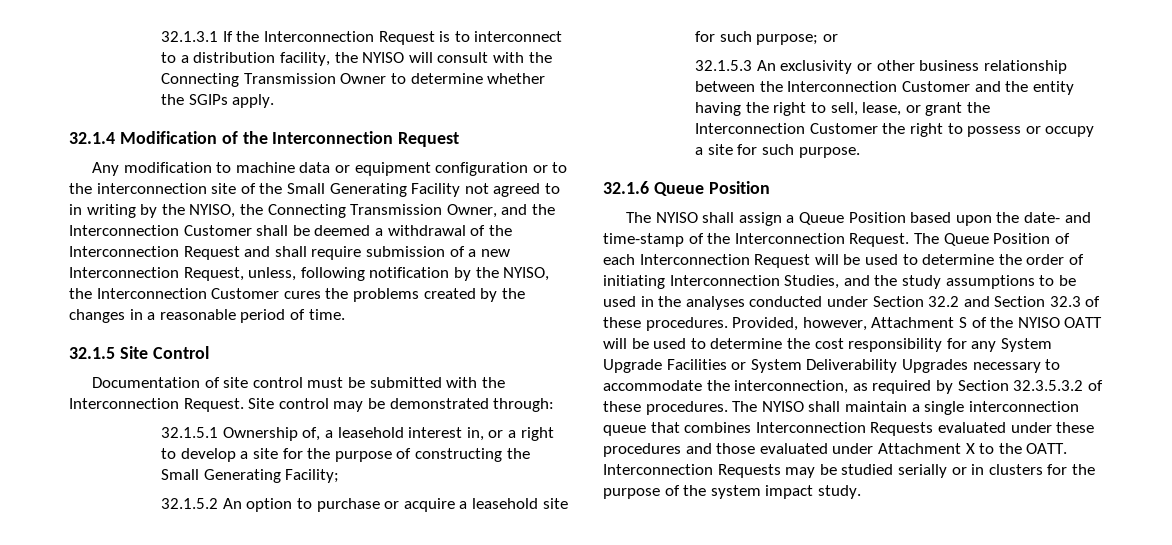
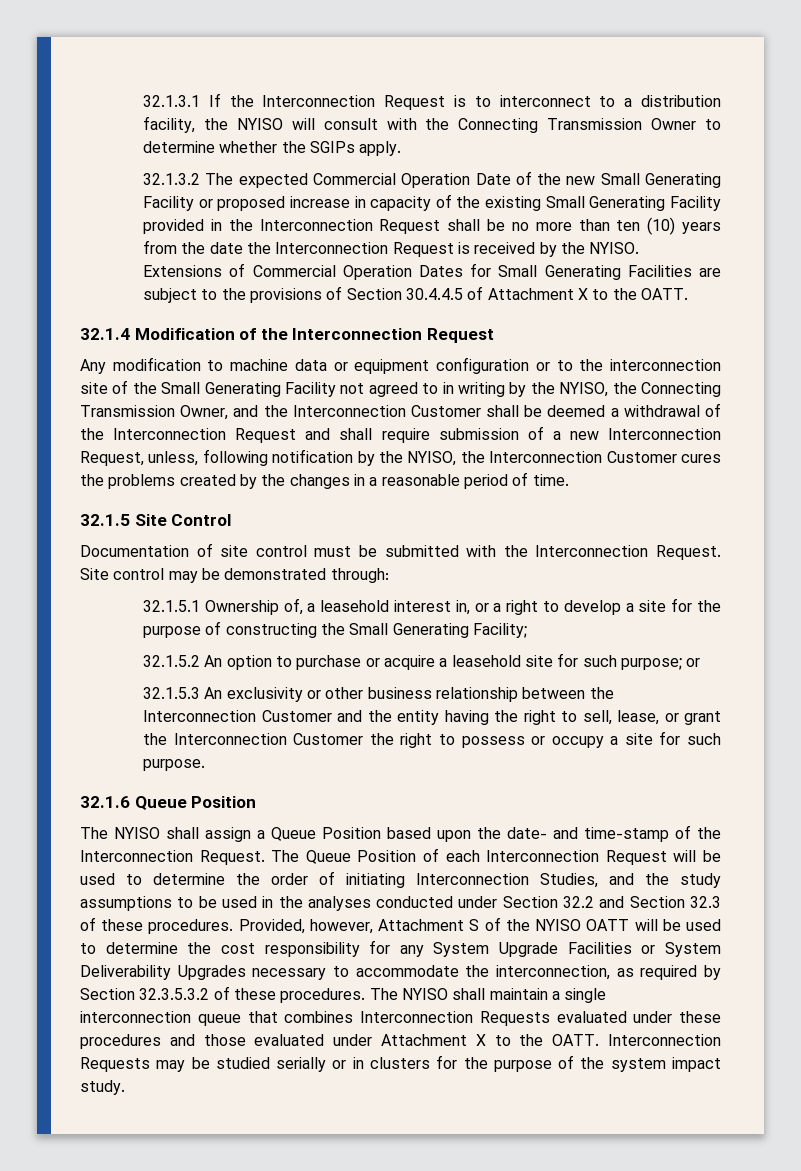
+ 32.1.3.2 The expected Commercial Operation Date of the new Small Generating Facility or proposed increase in capacity of the existing Small Generating Facility provided in the Interconnection Request shall be no more than ten (10) years from the date the Interconnection Request is received by the NYISO. Extensions of Commercial Operation Dates for Small Generating Facilities are subject to the provisions of Section 30.4.4.5 of Attachment X to the OATT.

